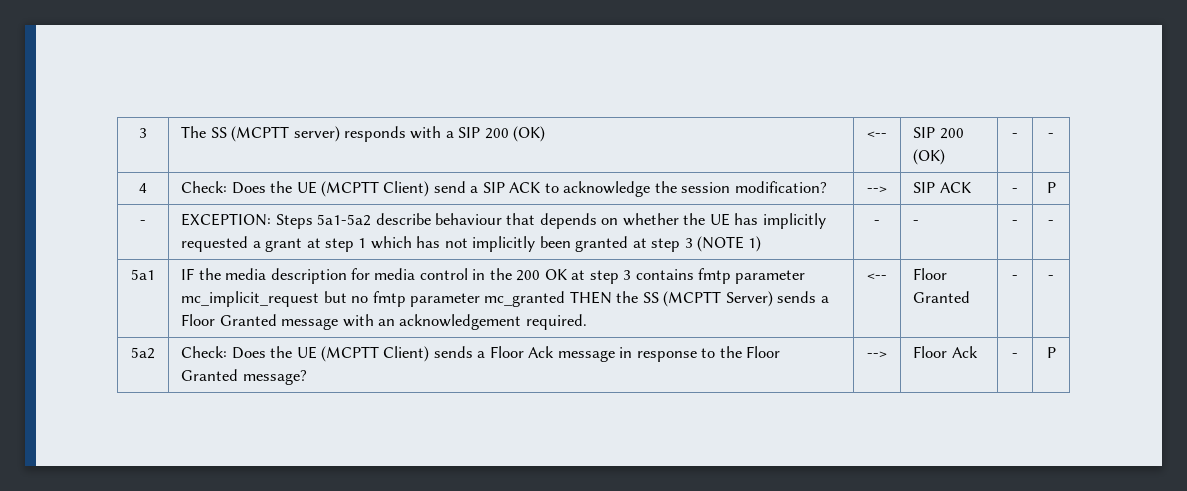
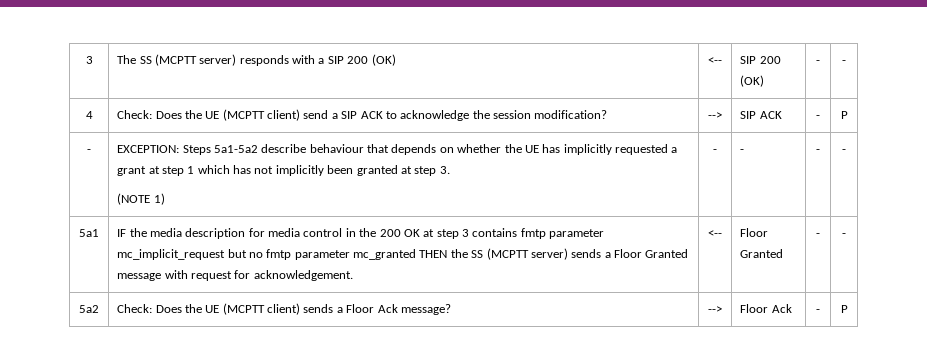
- 4 | Check: Does the UE (MCPTT Client) send a SIP ACK to acknowledge the session modification? | --> | SIP ACK | - | P
+ 4 | Check: Does the UE (MCPTT client) send a SIP ACK to acknowledge the session modification? | --> | SIP ACK | - | P
- - | EXCEPTION: Steps 5a1-5a2 describe behaviour that depends on whether the UE has implicitly requested a grant at step 1 which has not implicitly been granted at step 3 (NOTE 1) | - | - | - | -
+ - | EXCEPTION: Steps 5a1-5a2 describe behaviour that depends on whether the UE has implicitly requested a grant at step 1 which has not implicitly been granted at step 3.
+ (NOTE 1) | - | - | - | -
- IF the media description for media control in the 200 OK at step 3 contains fmtp parameter mc_implicit_request but no fmtp parameter mc_granted THEN the SS (MCPTT Server) sends a Floor Granted message with an acknowledgement required.
+ IF the media description for media control in the 200 OK at step 3 contains fmtp parameter mc_implicit_request but no fmtp parameter mc_granted THEN the SS (MCPTT server) sends a Floor Granted message with request for acknowledgement.
- 5a2 | Check: Does the UE (MCPTT Client) sends a Floor Ack message in response to the Floor Granted message? | --> | Floor Ack | - | P
+ 5a2 | Check: Does the UE (MCPTT client) sends a Floor Ack message? | --> | Floor Ack | - | P

